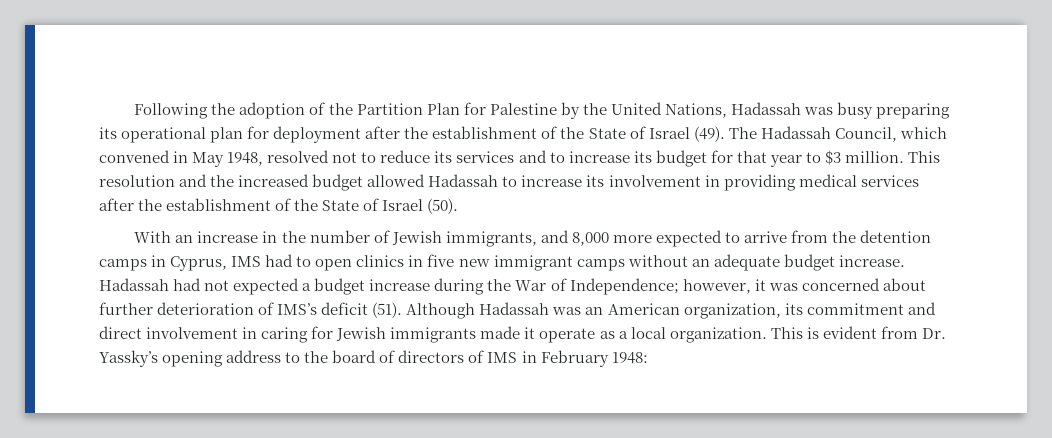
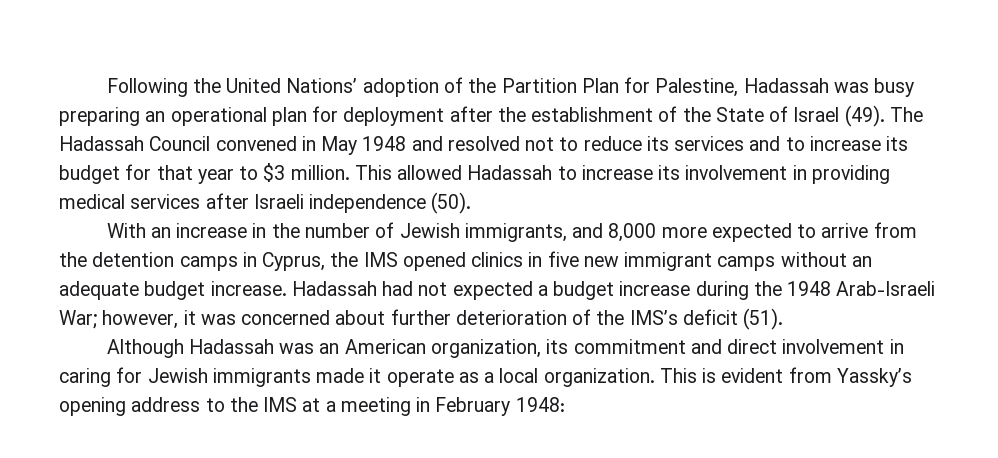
- Following the adoption of the Partition Plan for Palestine by the United Nations, Hadassah was busy preparing its operational plan for deployment after the establishment of the State of Israel (49).
+ Following the United Nations’ adoption of the Partition Plan for Palestine, Hadassah was busy preparing an operational plan for deployment after the establishment of the State of Israel (49).
- The Hadassah Council, which convened in May 1948, resolved not to reduce its services and to increase its budget for that year to $3 million.
+ The Hadassah Council convened in May 1948 and resolved not to reduce its services and to increase its budget for that year to $3 million.
- This resolution and the increased budget allowed Hadassah to increase its involvement in providing medical services after the establishment of the State of Israel (50).
+ This allowed Hadassah to increase its involvement in providing medical services after Israeli independence (50).
- With an increase in the number of Jewish immigrants, and 8,000 more expected to arrive from the detention camps in Cyprus, IMS had to open clinics in five new immigrant camps without an adequate budget increase.
+ With an increase in the number of Jewish immigrants, and 8,000 more expected to arrive from the detention camps in Cyprus, the IMS opened clinics in five new immigrant camps without an adequate budget increase.
- Hadassah had not expected a budget increase during the War of Independence; however, it was concerned about further deterioration of IMS’s deficit (51). Although Hadassah was an American organization, its commitment and direct involvement in caring for Jewish immigrants made it operate as a local organization.
+ Hadassah had not expected a budget increase during the 1948 Arab-Israeli War; however, it was concerned about further deterioration of the IMS’s deficit (51).
+ Although Hadassah was an American organization, its commitment and direct involvement in caring for Jewish immigrants made it operate as a local organization.
- This is evident from Dr. Yassky’s opening address to the board of directors of IMS in February 1948:
+ This is evident from Yassky’s opening address to the IMS at a meeting in February 1948:

